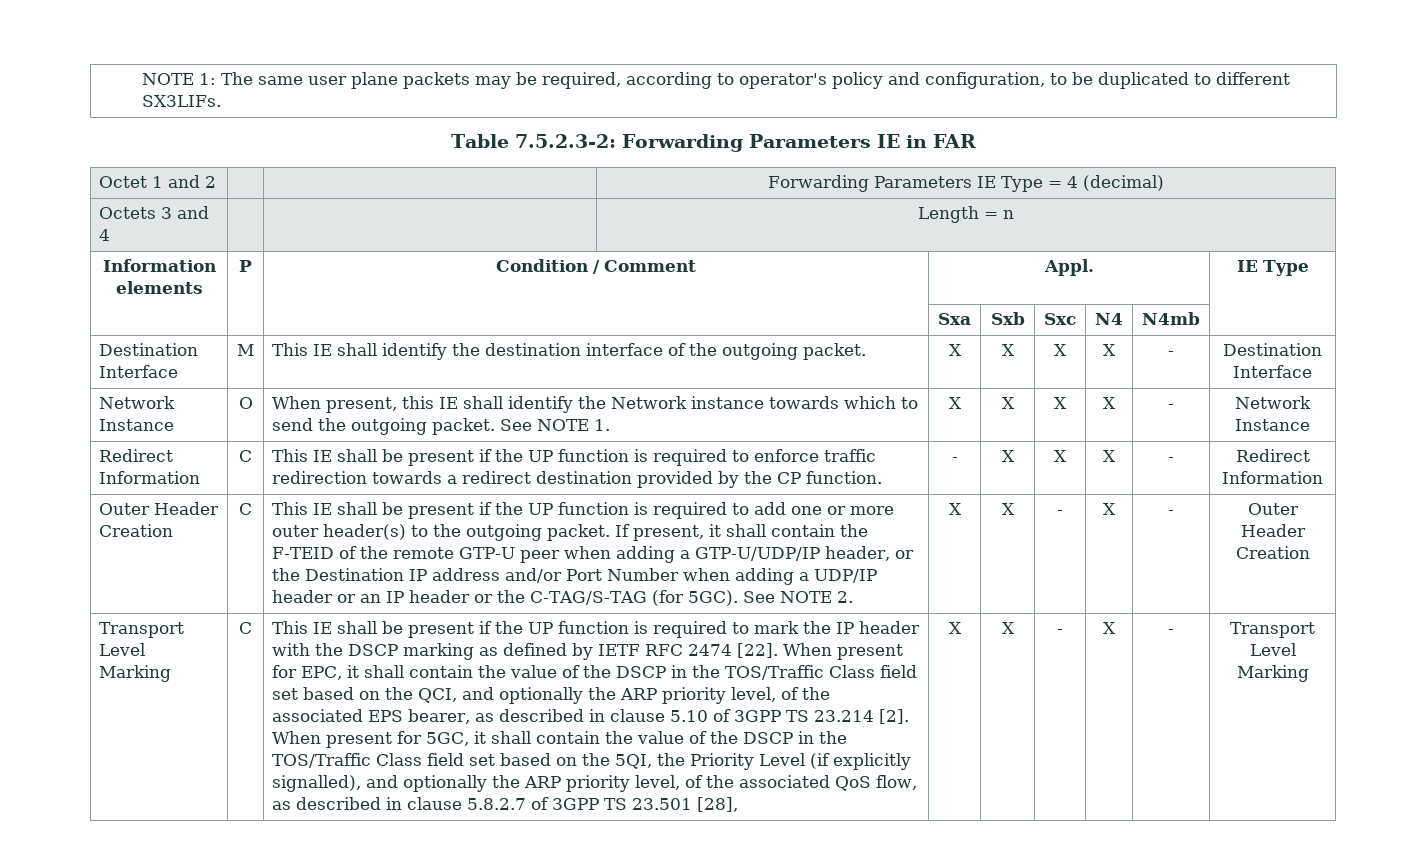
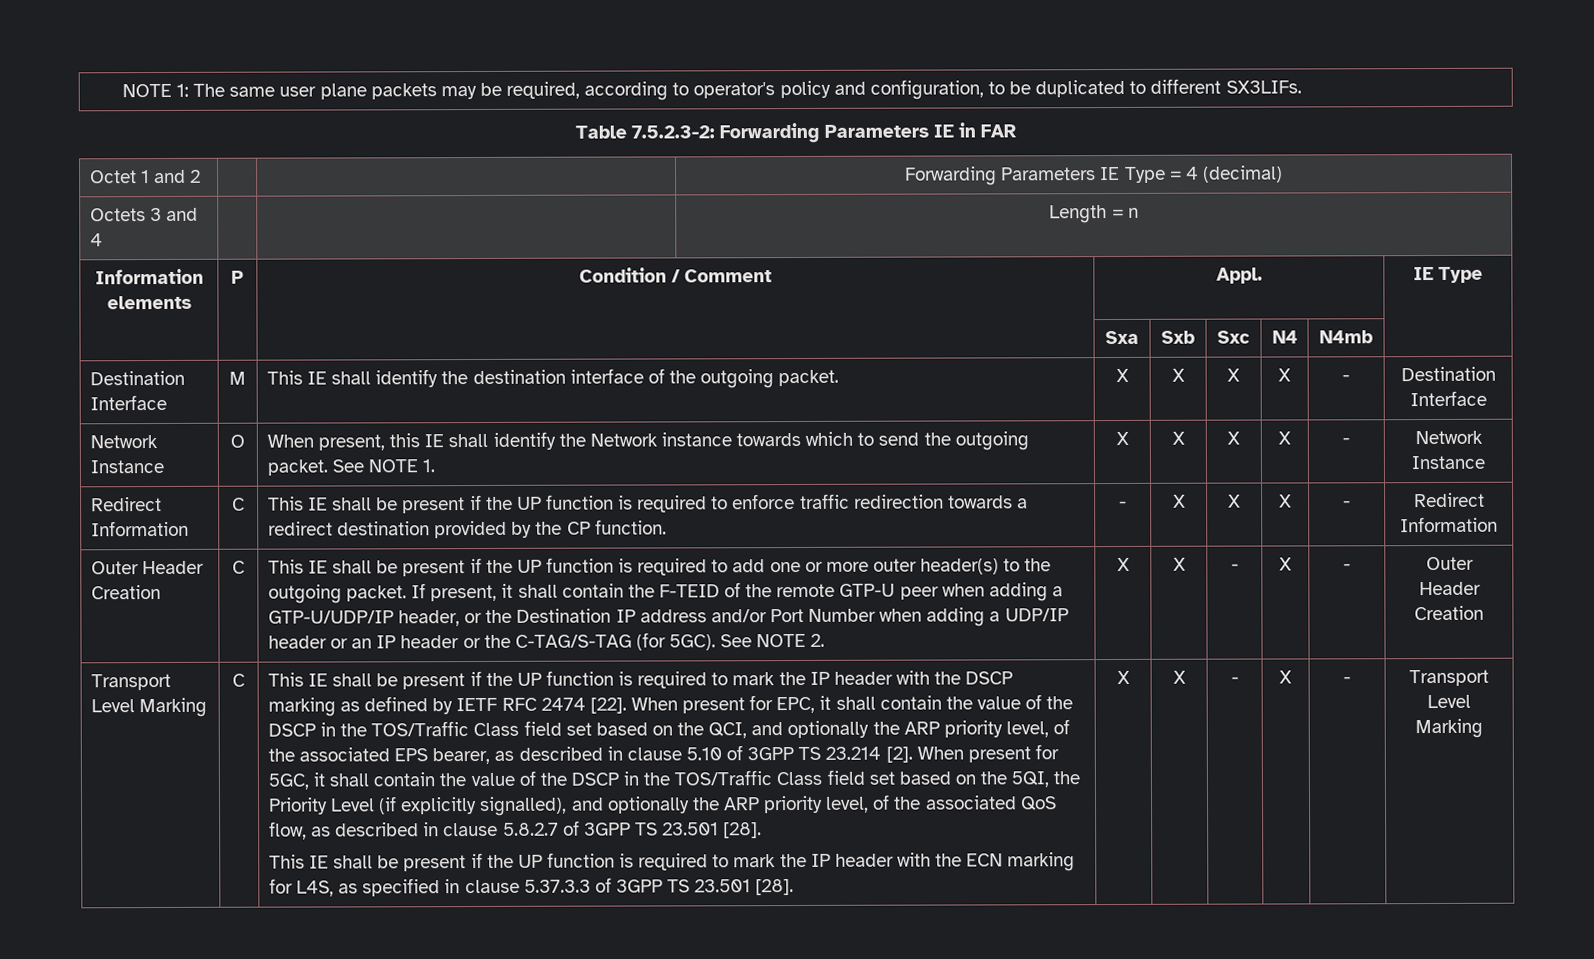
- When present for 5GC, it shall contain the value of the DSCP in the TOS/Traffic Class field set based on the 5QI, the Priority Level (if explicitly signalled), and optionally the ARP priority level, of the associated QoS flow, as described in clause 5.8.2.7 of 3GPP TS 23.501 [28],
+ When present for 5GC, it shall contain the value of the DSCP in the TOS/Traffic Class field set based on the 5QI, the Priority Level (if explicitly signalled), and optionally the ARP priority level, of the associated QoS flow, as described in clause 5.8.2.7 of 3GPP TS 23.501 [28].
+ This IE shall be present if the UP function is required to mark the IP header with the ECN marking for L4S, as specified in clause 5.37.3.3 of 3GPP TS 23.501 [28].

